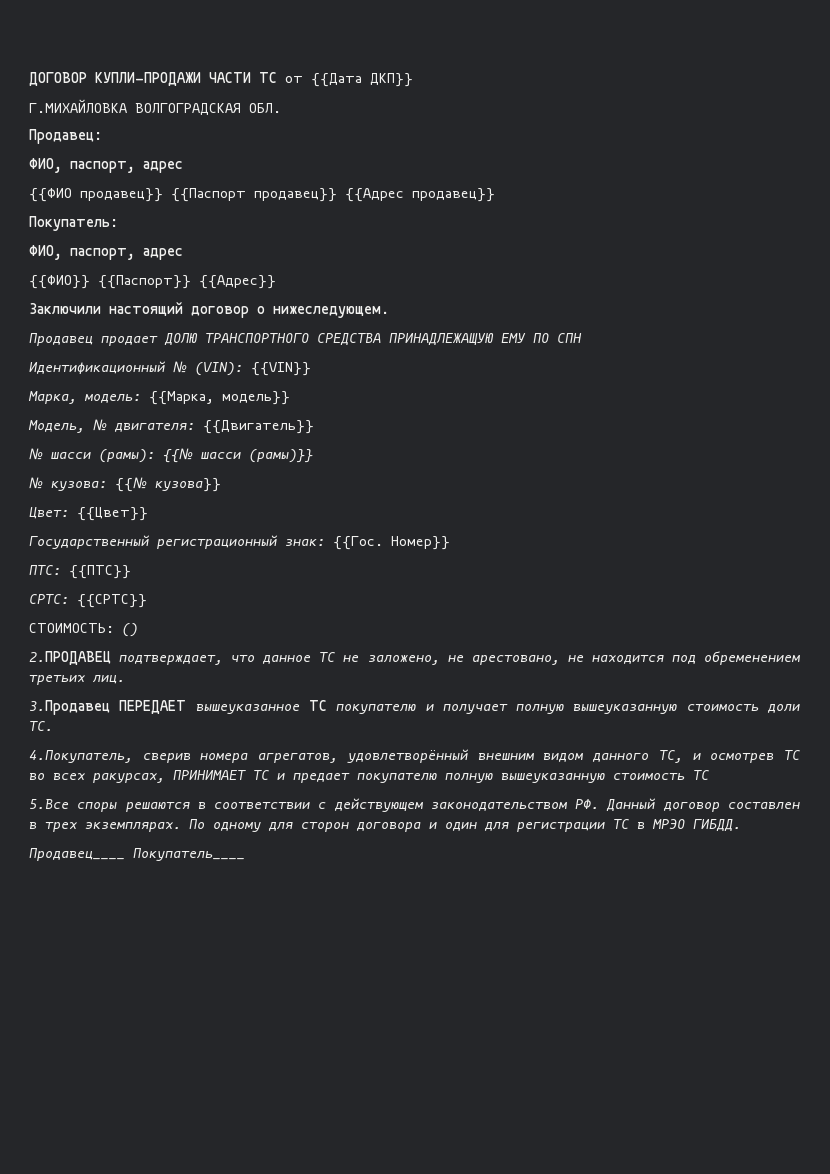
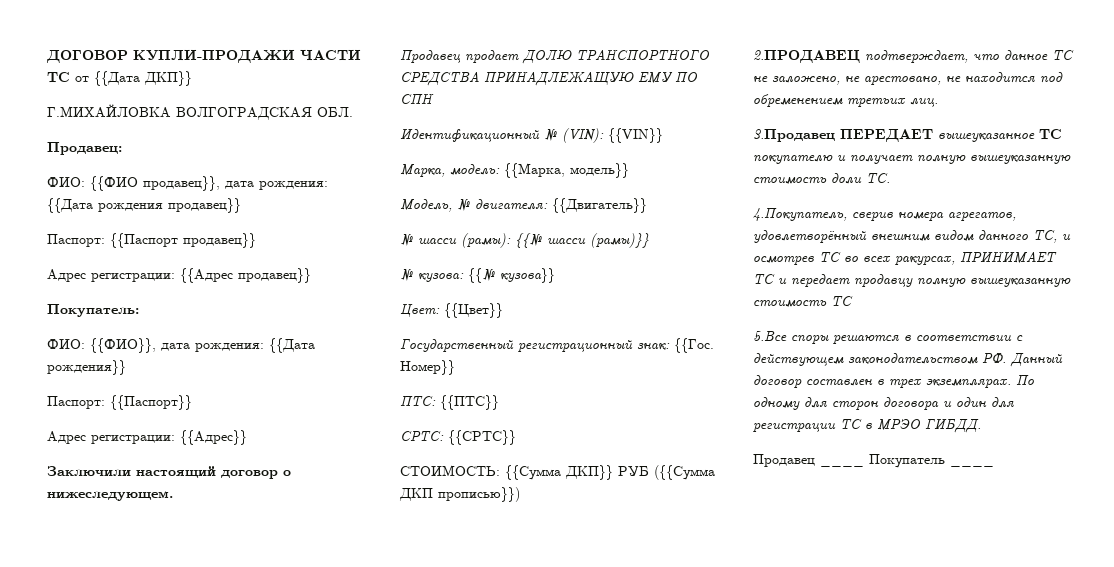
  Продавец:
- ФИО, паспорт, адрес
- {{ФИО продавец}} {{Паспорт продавец}} {{Адрес продавец}}
+ ФИО: {{ФИО продавец}}, дата рождения: {{Дата рождения продавец}}
+ Паспорт: {{Паспорт продавец}}
+ Адрес регистрации: {{Адрес продавец}}
  Покупатель:
- ФИО, паспорт, адрес
- {{ФИО}} {{Паспорт}} {{Адрес}}
+ ФИО: {{ФИО}}, дата рождения: {{Дата рождения}}
+ Паспорт: {{Паспорт}}
+ Адрес регистрации: {{Адрес}}
- СТОИМОСТЬ: ()
+ СТОИМОСТЬ: {{Сумма ДКП}} РУБ ({{Сумма ДКП прописью}})
- 4.Покупатель, сверив номера агрегатов, удовлетворённый внешним видом данного ТС, и осмотрев ТС во всех ракурсах, ПРИНИМАЕТ ТС и предает покупателю полную вышеуказанную стоимость ТС
+ 4.Покупатель, сверив номера агрегатов, удовлетворённый внешним видом данного ТС, и осмотрев ТС во всех ракурсах, ПРИНИМАЕТ ТС и передает продавцу полную вышеуказанную стоимость ТС
- Продавец____ Покупатель____
+ Продавец ____ Покупатель ____

